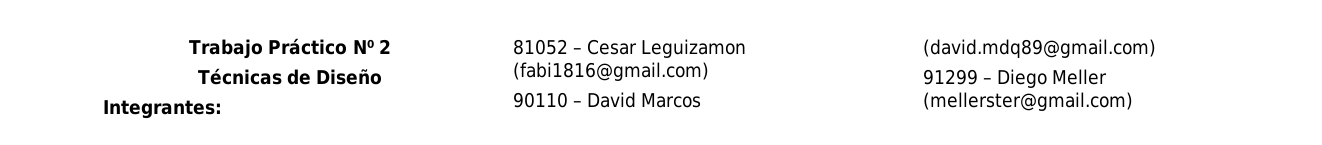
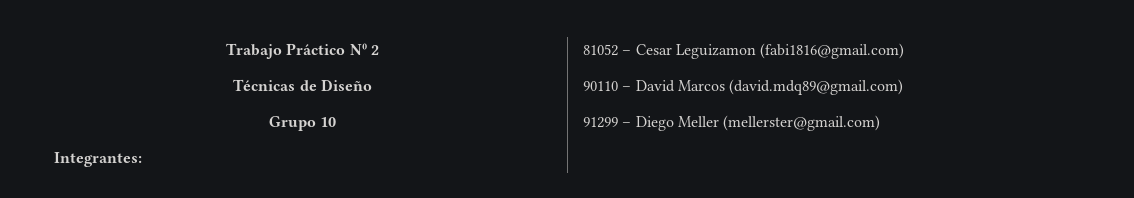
+ Grupo 10

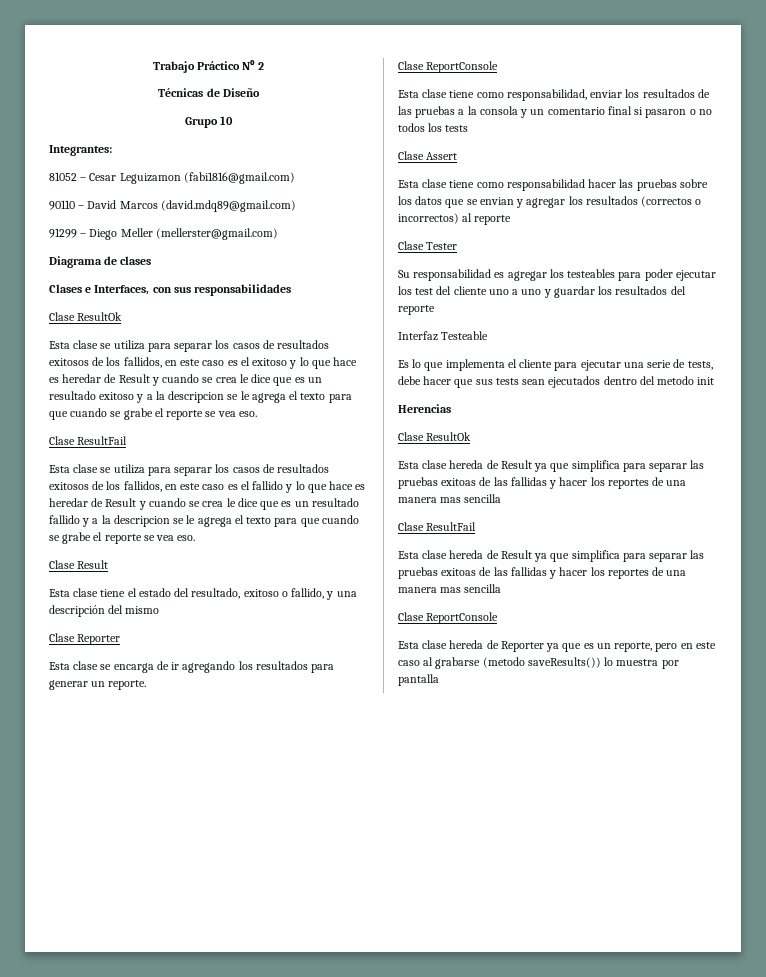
+ Diagrama de clases
+ Clases e Interfaces, con sus responsabilidades
+ Clase ResultOk
+ Esta clase se utiliza para separar los casos de resultados exitosos de los fallidos, en este caso es el exitoso y lo que hace es heredar de Result y cuando se crea le dice que es un resultado exitoso y a la descripcion se le agrega el texto para que cuando se grabe el reporte se vea eso.
+ Clase ResultFail
+ Esta clase se utiliza para separar los casos de resultados exitosos de los fallidos, en este caso es el fallido y lo que hace es heredar de Result y cuando se crea le dice que es un resultado fallido y a la descripcion se le agrega el texto para que cuando se grabe el reporte se vea eso.
+ Clase Result
+ Esta clase tiene el estado del resultado, exitoso o fallido, y una descripción del mismo
+ Clase Reporter
+ Esta clase se encarga de ir agregando los resultados para generar un reporte.
+ Clase ReportConsole
+ Esta clase tiene como responsabilidad, enviar los resultados de las pruebas a la consola y un comentario final si pasaron o no todos los tests
+ Clase Assert
+ Esta clase tiene como responsabilidad hacer las pruebas sobre los datos que se envian y agregar los resultados (correctos o incorrectos) al reporte
+ Clase Tester
+ Su responsabilidad es agregar los testeables para poder ejecutar los test del cliente uno a uno y guardar los resultados del reporte
+ Interfaz Testeable
+ Es lo que implementa el cliente para ejecutar una serie de tests, debe hacer que sus tests sean ejecutados dentro del metodo init
+ Herencias
+ Clase ResultOk
+ Esta clase hereda de Result ya que simplifica para separar las pruebas exitoas de las fallidas y hacer los reportes de una manera mas sencilla
+ Clase ResultFail
+ Esta clase hereda de Result ya que simplifica para separar las pruebas exitoas de las fallidas y hacer los reportes de una manera mas sencilla
+ Clase ReportConsole
+ Esta clase hereda de Reporter ya que es un reporte, pero en este caso al grabarse (metodo saveResults()) lo muestra por pantalla

